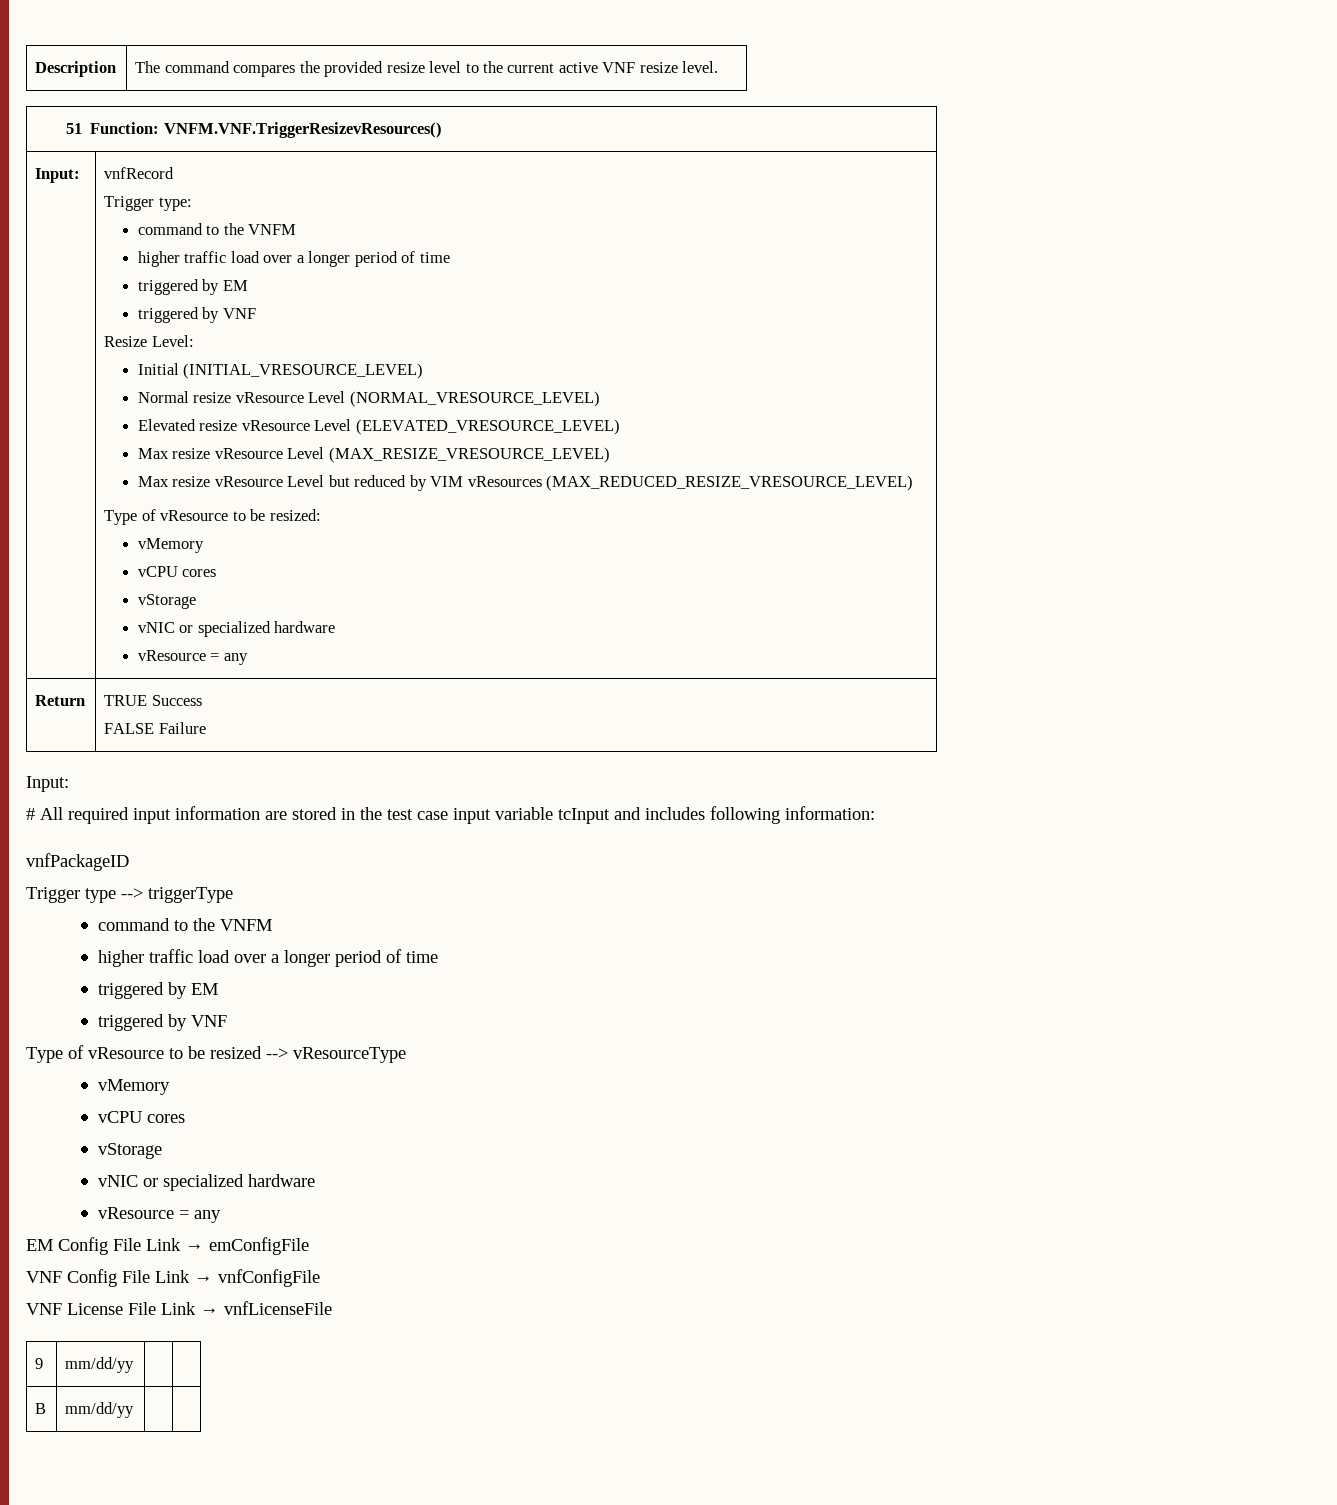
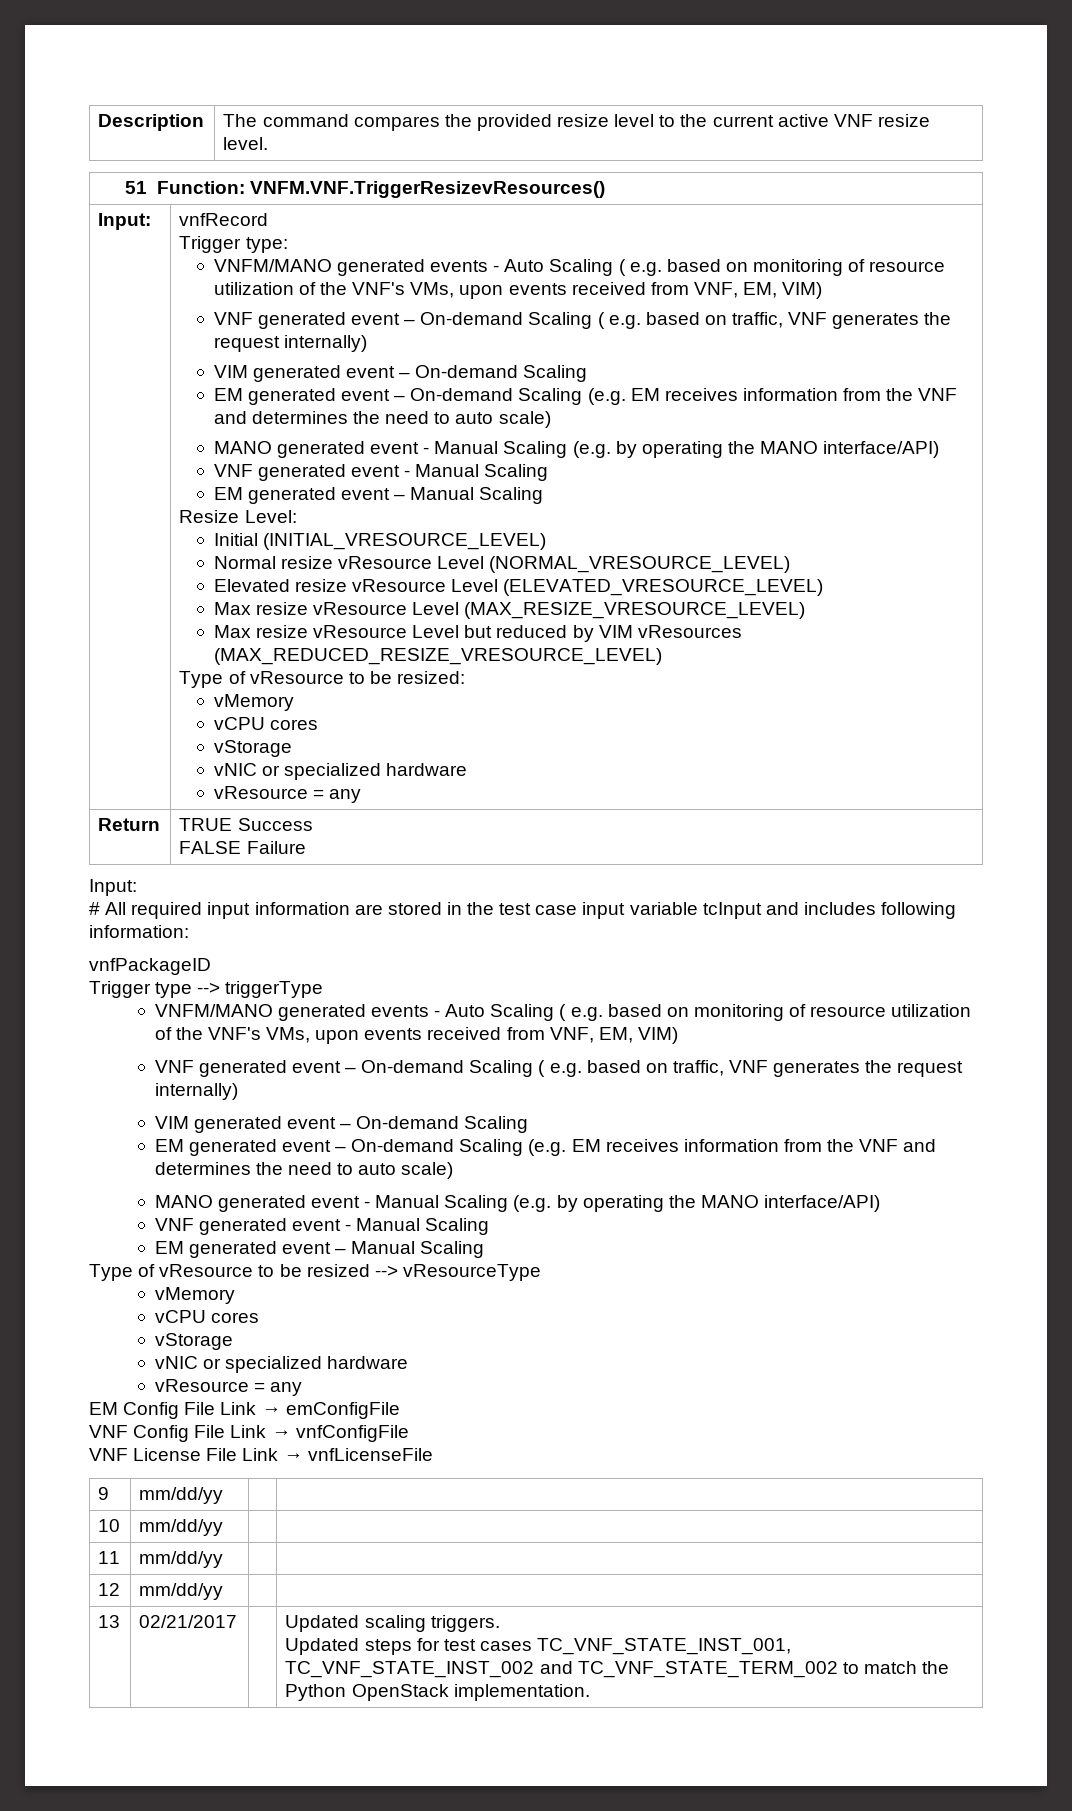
  Trigger type:
- command to the VNFM
- higher traffic load over a longer period of time
- triggered by EM
- triggered by VNF
+ VNFM/MANO generated events - Auto Scaling ( e.g. based on monitoring of resource utilization of the VNF's VMs, upon events received from VNF, EM, VIM)
+ VNF generated event – On-demand Scaling ( e.g. based on traffic, VNF generates the request internally)
+ VIM generated event – On-demand Scaling
+ EM generated event – On-demand Scaling (e.g. EM receives information from the VNF and determines the need to auto scale)
+ MANO generated event - Manual Scaling (e.g. by operating the MANO interface/API)
+ VNF generated event - Manual Scaling
+ EM generated event – Manual Scaling
  Trigger type --> triggerType
- command to the VNFM
- higher traffic load over a longer period of time
- triggered by EM
- triggered by VNF
+ VNFM/MANO generated events - Auto Scaling ( e.g. based on monitoring of resource utilization of the VNF's VMs, upon events received from VNF, EM, VIM)
+ VNF generated event – On-demand Scaling ( e.g. based on traffic, VNF generates the request internally)
+ VIM generated event – On-demand Scaling
+ EM generated event – On-demand Scaling (e.g. EM receives information from the VNF and determines the need to auto scale)
+ MANO generated event - Manual Scaling (e.g. by operating the MANO interface/API)
+ VNF generated event - Manual Scaling
+ EM generated event – Manual Scaling
- B | mm/dd/yy | |
+ 10 | mm/dd/yy | |
+ 11 | mm/dd/yy | |
+ 12 | mm/dd/yy | |
+ 13 | 02/21/2017 | | Updated scaling triggers.
+ Updated steps for test cases TC_VNF_STATE_INST_001, TC_VNF_STATE_INST_002 and TC_VNF_STATE_TERM_002 to match the Python OpenStack implementation.

